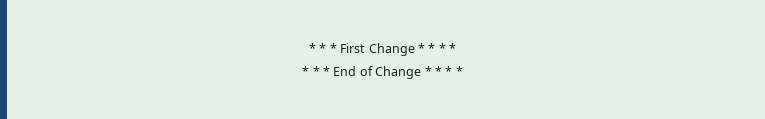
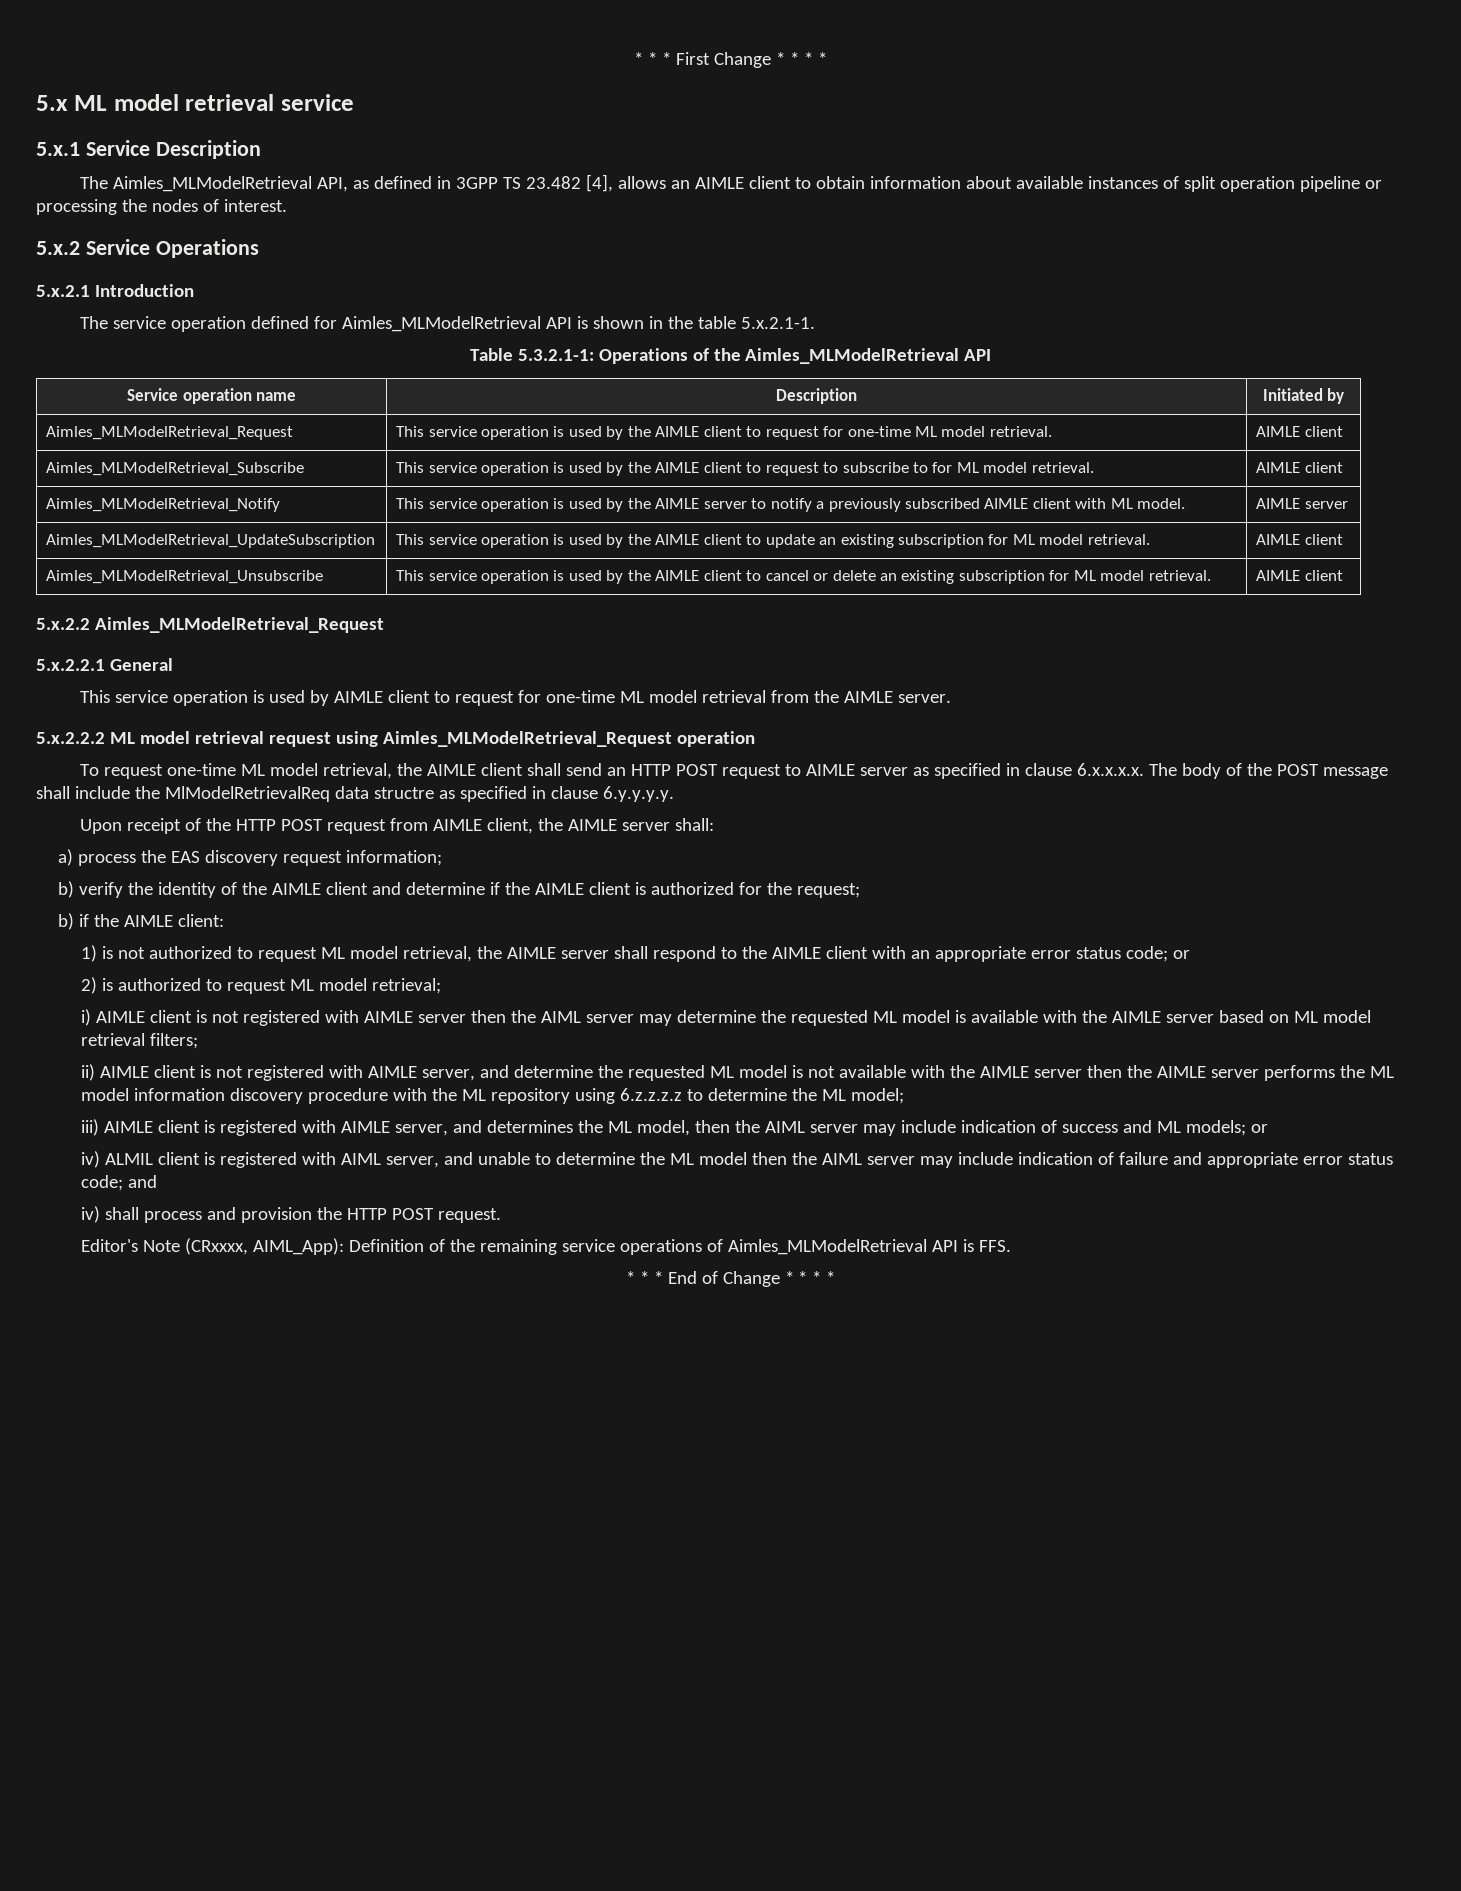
+ 5.x ML model retrieval service
+ 5.x.1 Service Description
+ The Aimles_MLModelRetrieval API, as defined in 3GPP TS 23.482 [4], allows an AIMLE client to obtain information about available instances of split operation pipeline or processing the nodes of interest.
+ 5.x.2 Service Operations
+ 5.x.2.1 Introduction
+ The service operation defined for Aimles_MLModelRetrieval API is shown in the table 5.x.2.1-1.
+ Table 5.3.2.1-1: Operations of the Aimles_MLModelRetrieval API
+ Service operation name | Description | Initiated by
+ Aimles_MLModelRetrieval_Request | This service operation is used by the AIMLE client to request for one-time ML model retrieval. | AIMLE client
+ Aimles_MLModelRetrieval_Subscribe | This service operation is used by the AIMLE client to request to subscribe to for ML model retrieval. | AIMLE client
+ Aimles_MLModelRetrieval_Notify | This service operation is used by the AIMLE server to notify a previously subscribed AIMLE client with ML model. | AIMLE server
+ Aimles_MLModelRetrieval_UpdateSubscription | This service operation is used by the AIMLE client to update an existing subscription for ML model retrieval. | AIMLE client
+ Aimles_MLModelRetrieval_Unsubscribe | This service operation is used by the AIMLE client to cancel or delete an existing subscription for ML model retrieval. | AIMLE client
+ 5.x.2.2 Aimles_MLModelRetrieval_Request
+ 5.x.2.2.1 General
+ This service operation is used by AIMLE client to request for one-time ML model retrieval from the AIMLE server.
+ 5.x.2.2.2 ML model retrieval request using Aimles_MLModelRetrieval_Request operation
+ To request one-time ML model retrieval, the AIMLE client shall send an HTTP POST request to AIMLE server as specified in clause 6.x.x.x.x. The body of the POST message shall include the MlModelRetrievalReq data structre as specified in clause 6.y.y.y.y.
+ Upon receipt of the HTTP POST request from AIMLE client, the AIMLE server shall:
+ a) process the EAS discovery request information;
+ b) verify the identity of the AIMLE client and determine if the AIMLE client is authorized for the request;
+ b) if the AIMLE client:
+ 1) is not authorized to request ML model retrieval, the AIMLE server shall respond to the AIMLE client with an appropriate error status code; or
+ 2) is authorized to request ML model retrieval;
+ i) AIMLE client is not registered with AIMLE server then the AIML server may determine the requested ML model is available with the AIMLE server based on ML model retrieval filters;
+ ii) AIMLE client is not registered with AIMLE server, and determine the requested ML model is not available with the AIMLE server then the AIMLE server performs the ML model information discovery procedure with the ML repository using 6.z.z.z.z to determine the ML model;
+ iii) AIMLE client is registered with AIMLE server, and determines the ML model, then the AIML server may include indication of success and ML models; or
+ iv) ALMIL client is registered with AIML server, and unable to determine the ML model then the AIML server may include indication of failure and appropriate error status code; and
+ iv) shall process and provision the HTTP POST request.
+ Editor's Note (CRxxxx, AIML_App): Definition of the remaining service operations of Aimles_MLModelRetrieval API is FFS.

